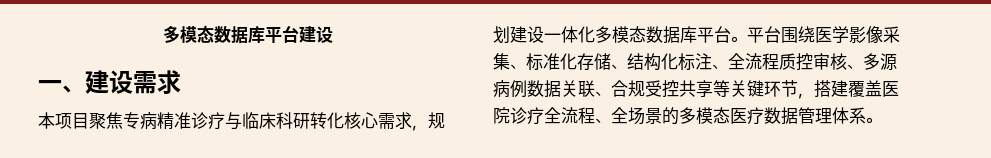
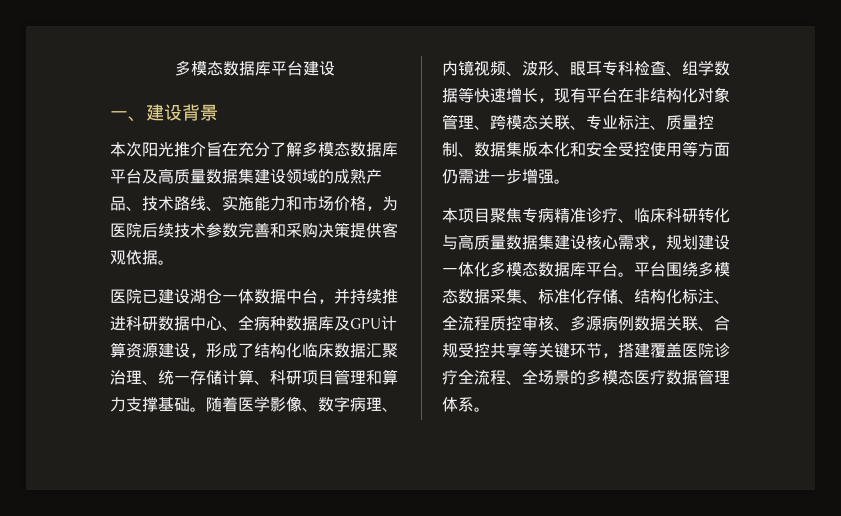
- 一、建设需求
+ 一、建设背景
+ 本次阳光推介旨在充分了解多模态数据库平台及高质量数据集建设领域的成熟产品、技术路线、实施能力和市场价格，为医院后续技术参数完善和采购决策提供客观依据。
+ 医院已建设湖仓一体数据中台，并持续推进科研数据中心、全病种数据库及GPU计算资源建设，形成了结构化临床数据汇聚治理、统一存储计算、科研项目管理和算力支撑基础。随着医学影像、数字病理、内镜视频、波形、眼耳专科检查、组学数据等快速增长，现有平台在非结构化对象管理、跨模态关联、专业标注、质量控制、数据集版本化和安全受控使用等方面仍需进一步增强。
- 本项目聚焦专病精准诊疗与临床科研转化核心需求，规划建设一体化多模态数据库平台。
+ 本项目聚焦专病精准诊疗、临床科研转化与高质量数据集建设核心需求，规划建设一体化多模态数据库平台。
- 平台围绕医学影像采集、标准化存储、结构化标注、全流程质控审核、多源病例数据关联、合规受控共享等关键环节，搭建覆盖医院诊疗全流程、全场景的多模态医疗数据管理体系。
+ 平台围绕多模态数据采集、标准化存储、结构化标注、全流程质控审核、多源病例数据关联、合规受控共享等关键环节，搭建覆盖医院诊疗全流程、全场景的多模态医疗数据管理体系。

